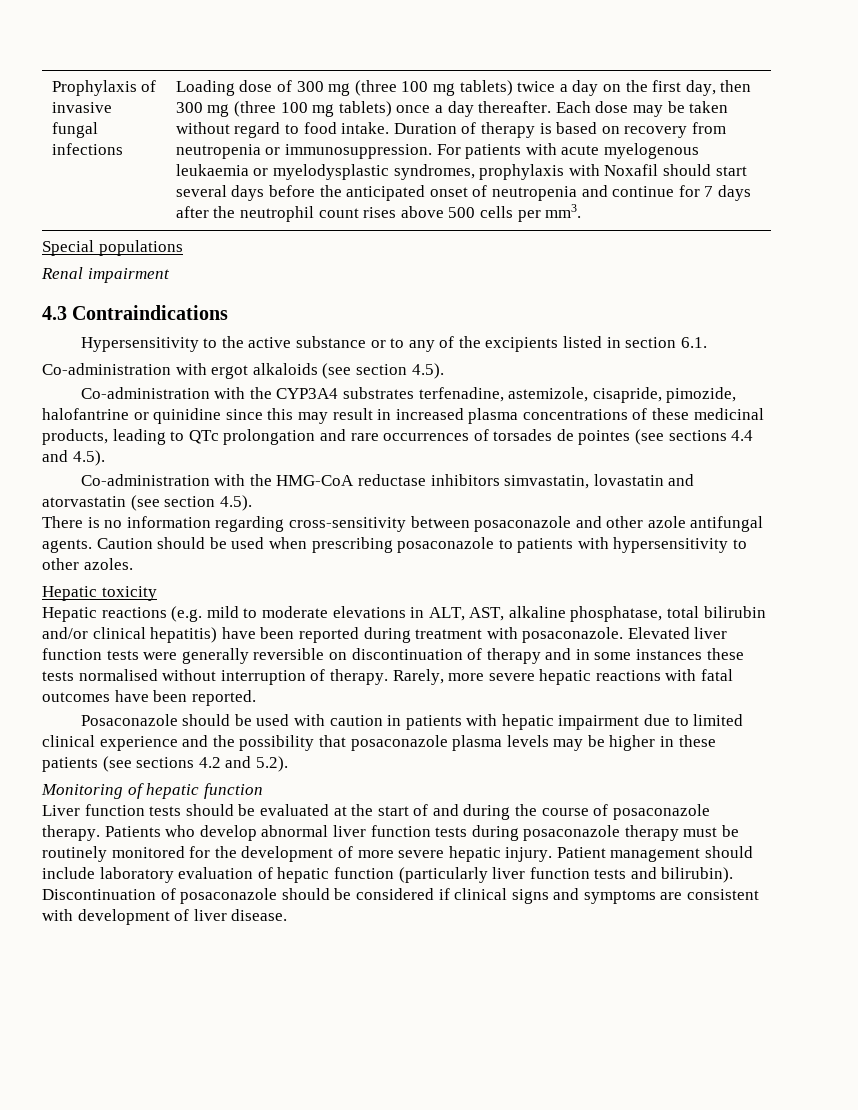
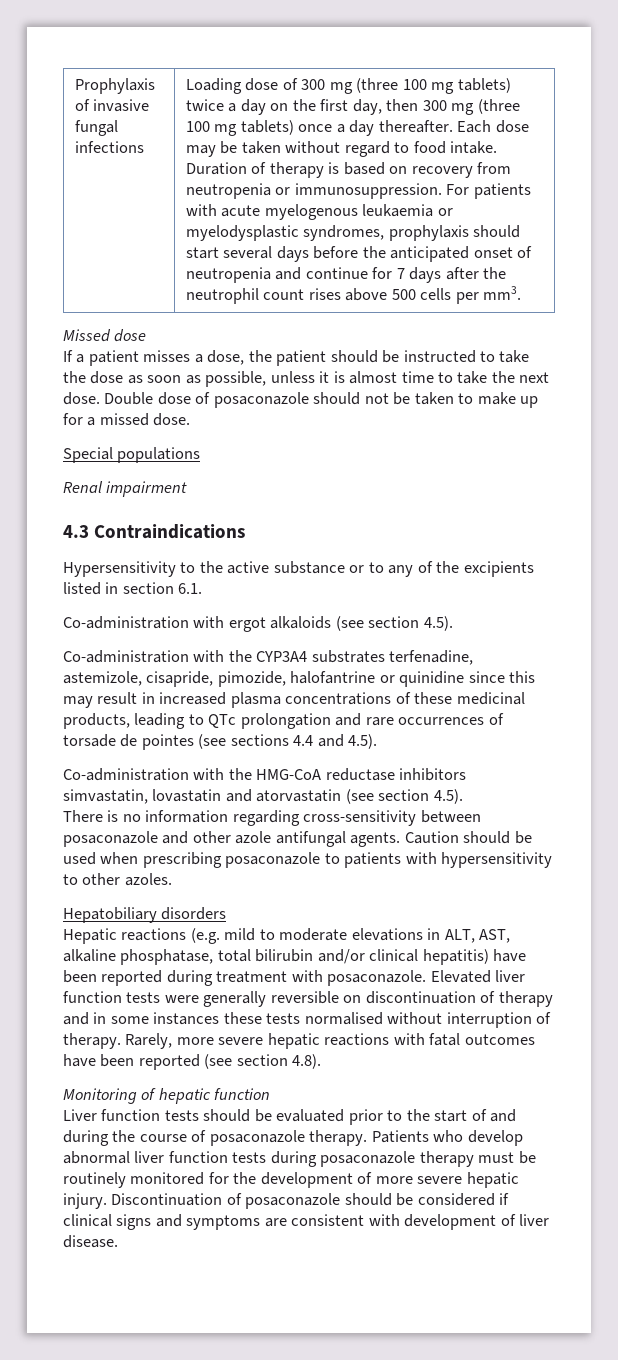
- For patients with acute myelogenous leukaemia or myelodysplastic syndromes, prophylaxis with Noxafil should start several days before the anticipated onset of neutropenia and continue for 7 days after the neutrophil count rises above 500 cells per mm3.
+ For patients with acute myelogenous leukaemia or myelodysplastic syndromes, prophylaxis should start several days before the anticipated onset of neutropenia and continue for 7 days after the neutrophil count rises above 500 cells per mm3.
+ Missed dose
+ If a patient misses a dose, the patient should be instructed to take the dose as soon as possible, unless it is almost time to take the next dose. Double dose of posaconazole should not be taken to make up for a missed dose.
- Co-administration with the CYP3A4 substrates terfenadine, astemizole, cisapride, pimozide, halofantrine or quinidine since this may result in increased plasma concentrations of these medicinal products, leading to QTc prolongation and rare occurrences of torsades de pointes (see sections 4.4 and 4.5).
+ Co-administration with the CYP3A4 substrates terfenadine, astemizole, cisapride, pimozide, halofantrine or quinidine since this may result in increased plasma concentrations of these medicinal products, leading to QTc prolongation and rare occurrences of torsade de pointes (see sections 4.4 and 4.5).
- Hepatic toxicity
+ Hepatobiliary disorders
- Rarely, more severe hepatic reactions with fatal outcomes have been reported.
- Posaconazole should be used with caution in patients with hepatic impairment due to limited clinical experience and the possibility that posaconazole plasma levels may be higher in these patients (see sections 4.2 and 5.2).
+ Rarely, more severe hepatic reactions with fatal outcomes have been reported (see section 4.8).
- Liver function tests should be evaluated at the start of and during the course of posaconazole therapy.
+ Liver function tests should be evaluated prior to the start of and during the course of posaconazole therapy.
- Patient management should include laboratory evaluation of hepatic function (particularly liver function tests and bilirubin).

